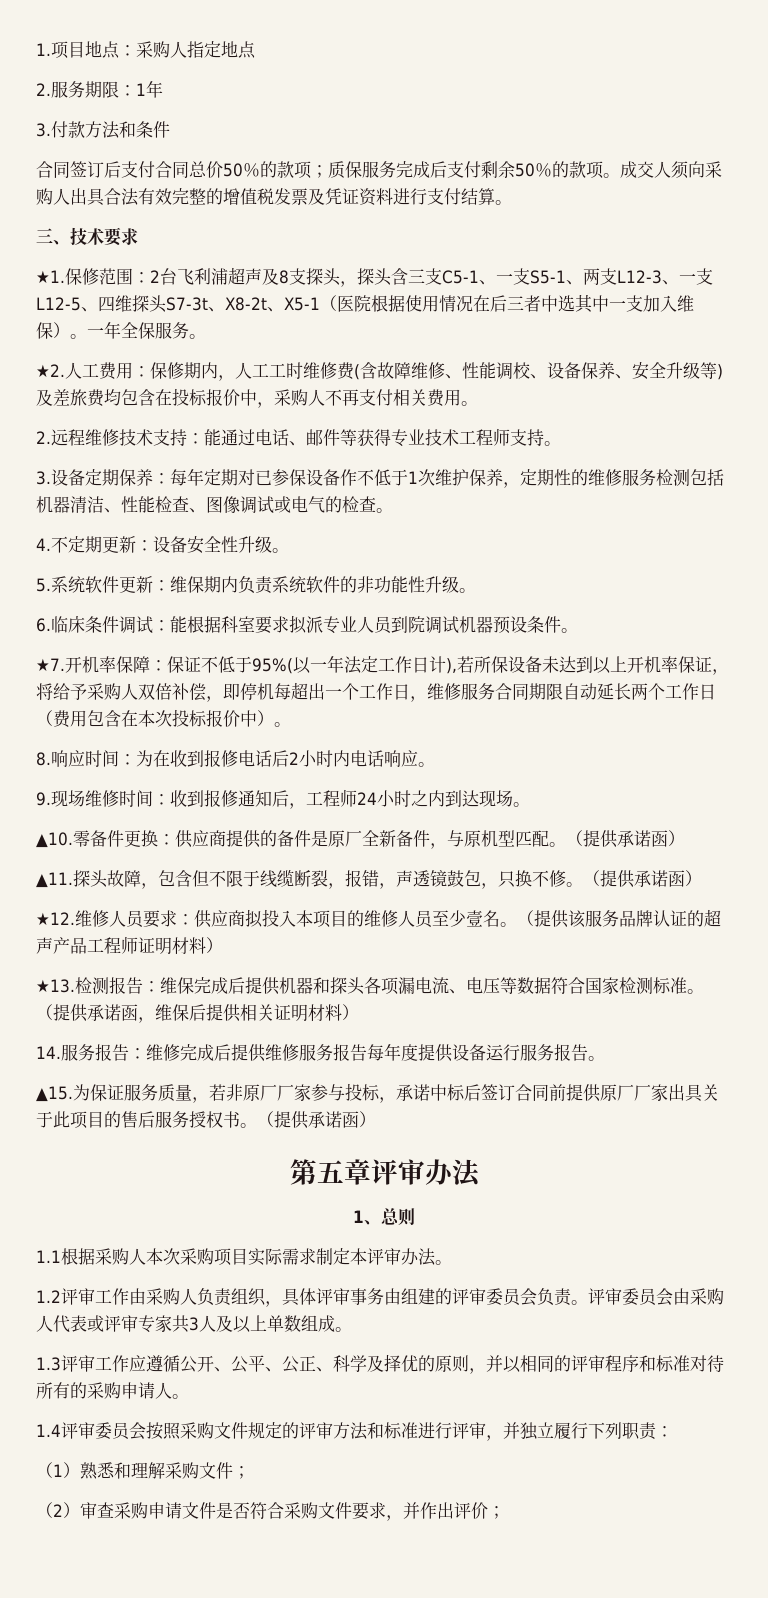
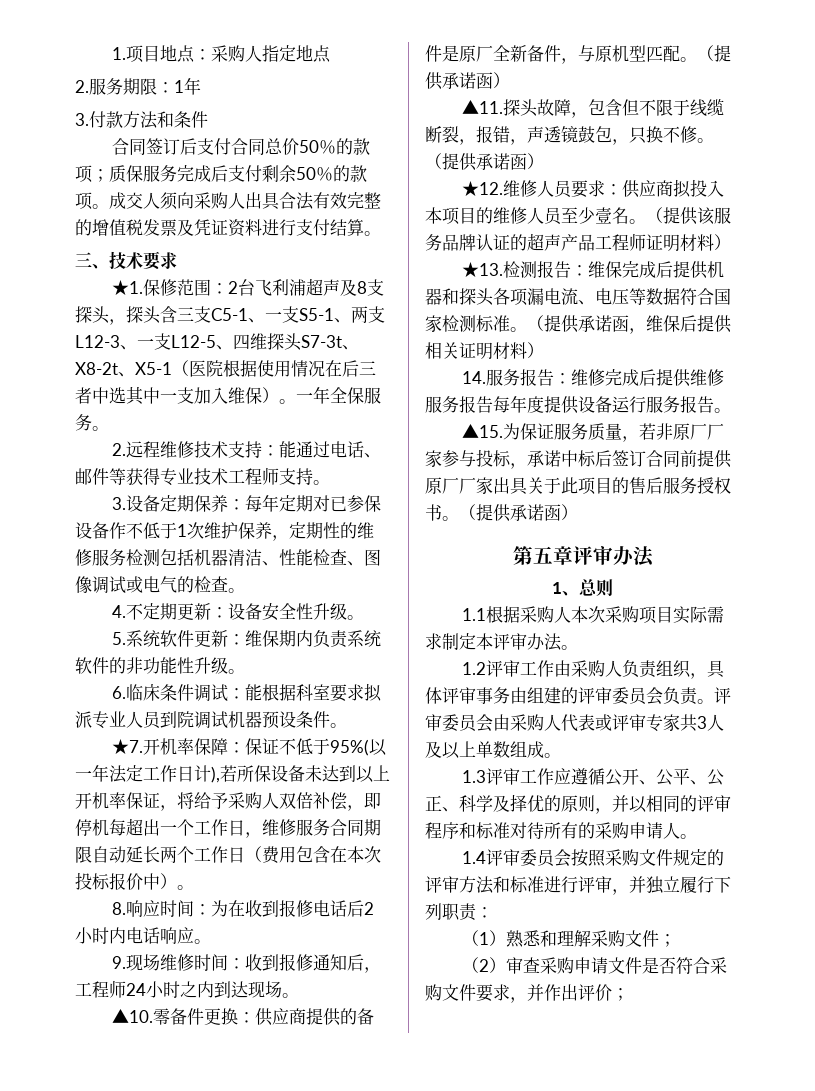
- ★2.人工费用：保修期内，人工工时维修费(含故障维修、性能调校、设备保养、安全升级等)及差旅费均包含在投标报价中，采购人不再支付相关费用。

